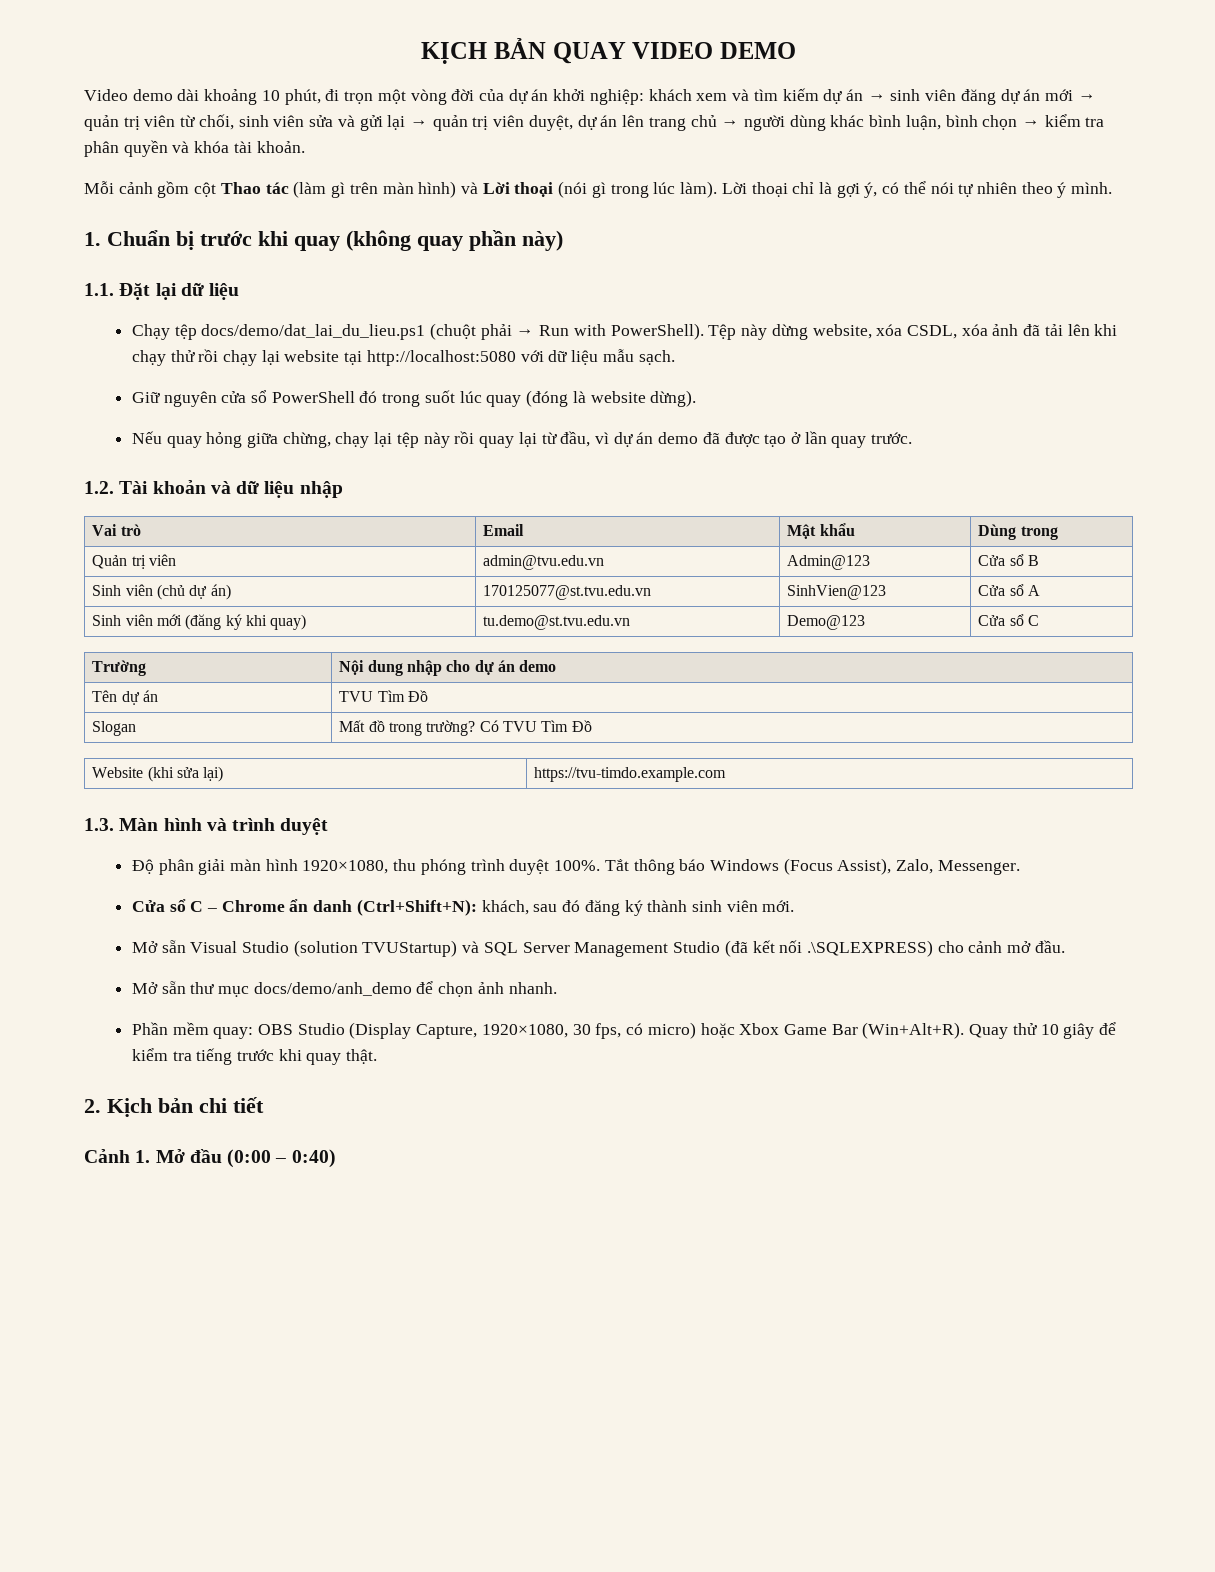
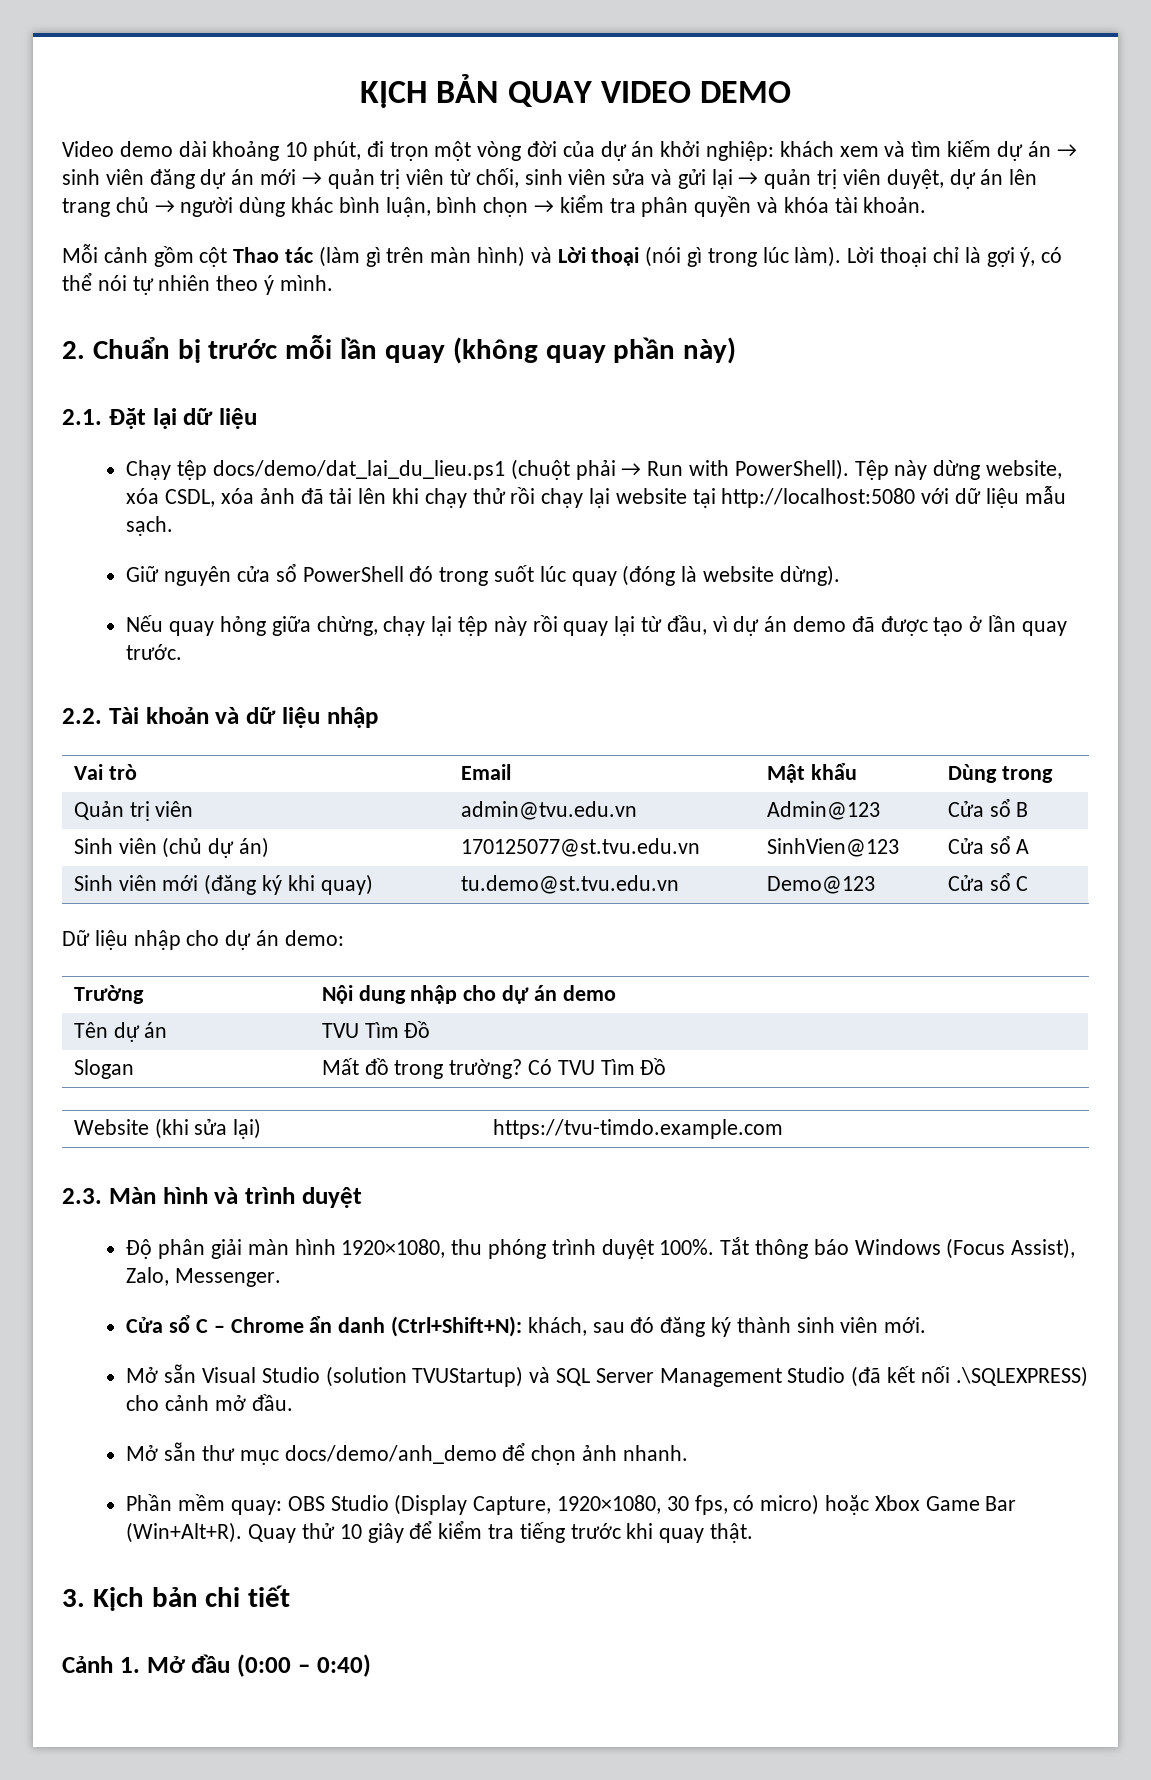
- 1. Chuẩn bị trước khi quay (không quay phần này)
+ 2. Chuẩn bị trước mỗi lần quay (không quay phần này)
- 1.1. Đặt lại dữ liệu
+ 2.1. Đặt lại dữ liệu
- 1.2. Tài khoản và dữ liệu nhập
+ 2.2. Tài khoản và dữ liệu nhập
+ Dữ liệu nhập cho dự án demo:
- 1.3. Màn hình và trình duyệt
+ 2.3. Màn hình và trình duyệt
- 2. Kịch bản chi tiết
+ 3. Kịch bản chi tiết

